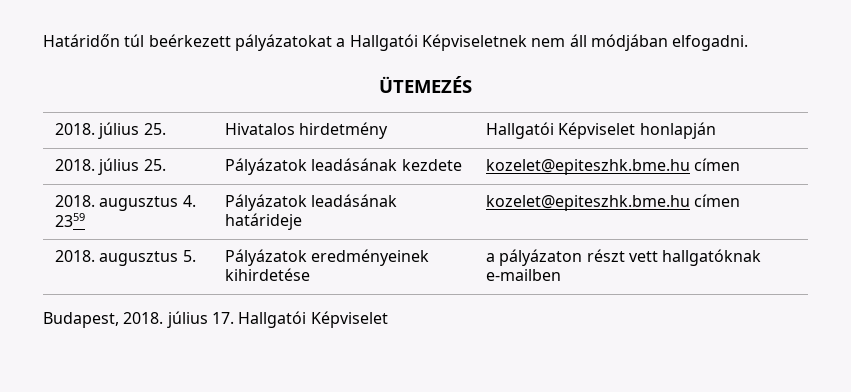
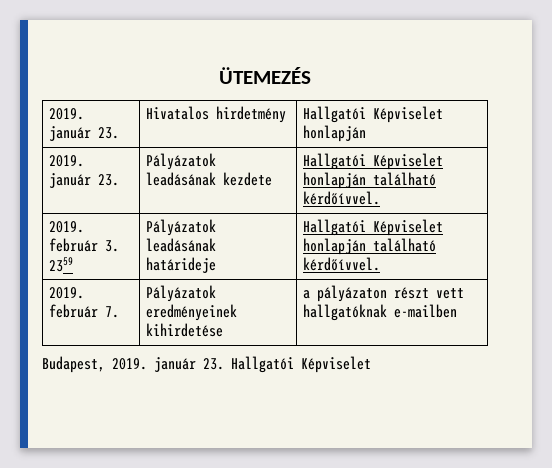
- Határidőn túl beérkezett pályázatokat a Hallgatói Képviseletnek nem áll módjában elfogadni.
  ÜTEMEZÉS
- 2018. július 25. | Hivatalos hirdetmény | Hallgatói Képviselet honlapján
+ 2019. január 23. | Hivatalos hirdetmény | Hallgatói Képviselet honlapján
- 2018. július 25. | Pályázatok leadásának kezdete | kozelet@epiteszhk.bme.hu címen
- 2018. augusztus 4. 2359 | Pályázatok leadásának határideje | kozelet@epiteszhk.bme.hu címen
- 2018. augusztus 5. | Pályázatok eredményeinek kihirdetése | a pályázaton részt vett hallgatóknak e-mailben
+ 2019. január 23. | Pályázatok leadásának kezdete | Hallgatói Képviselet honlapján található kérdőívvel.
+ 2019. február 3. 2359 | Pályázatok leadásának határideje | Hallgatói Képviselet honlapján található kérdőívvel.
+ 2019. február 7. | Pályázatok eredményeinek kihirdetése | a pályázaton részt vett hallgatóknak e-mailben
- Budapest, 2018. július 17. Hallgatói Képviselet
+ Budapest, 2019. január 23. Hallgatói Képviselet

